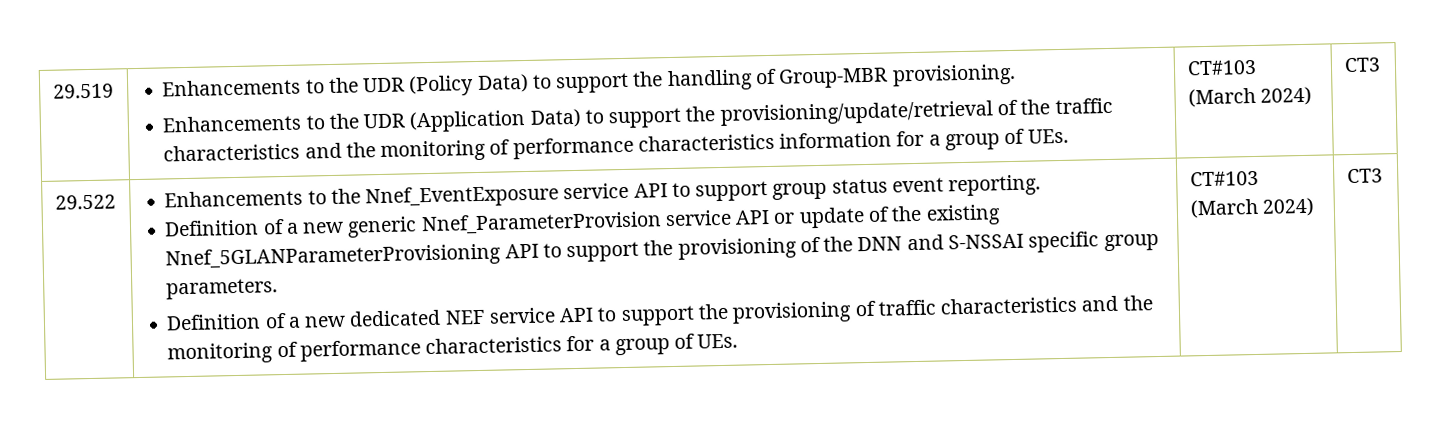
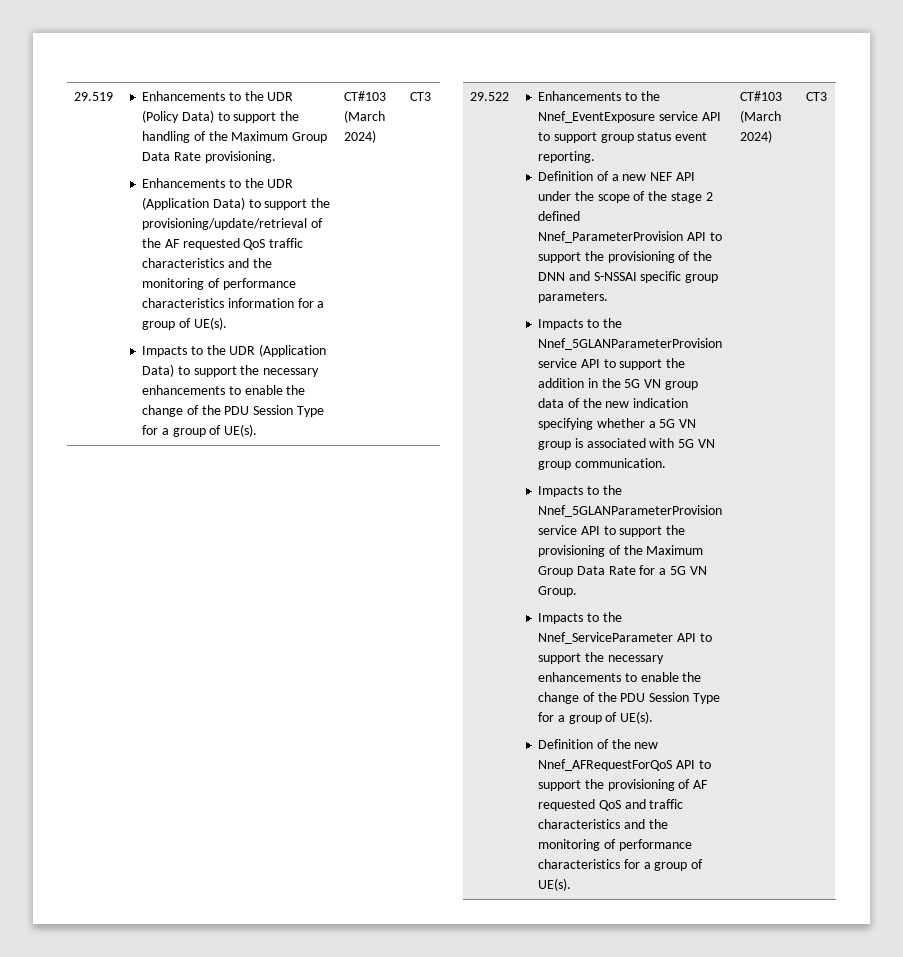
- Enhancements to the UDR (Policy Data) to support the handling of Group-MBR provisioning.
+ Enhancements to the UDR (Policy Data) to support the handling of the Maximum Group Data Rate provisioning.
- Enhancements to the UDR (Application Data) to support the provisioning/update/retrieval of the traffic characteristics and the monitoring of performance characteristics information for a group of UEs.
+ Enhancements to the UDR (Application Data) to support the provisioning/update/retrieval of the AF requested QoS traffic characteristics and the monitoring of performance characteristics information for a group of UE(s).
+ Impacts to the UDR (Application Data) to support the necessary enhancements to enable the change of the PDU Session Type for a group of UE(s).
- Definition of a new generic Nnef_ParameterProvision service API or update of the existing Nnef_5GLANParameterProvisioning API to support the provisioning of the DNN and S-NSSAI specific group parameters.
+ Definition of a new NEF API under the scope of the stage 2 defined Nnef_ParameterProvision API to support the provisioning of the DNN and S-NSSAI specific group parameters.
- Definition of a new dedicated NEF service API to support the provisioning of traffic characteristics and the monitoring of performance characteristics for a group of UEs.
+ Impacts to the Nnef_5GLANParameterProvision service API to support the addition in the 5G VN group data of the new indication specifying whether a 5G VN group is associated with 5G VN group communication.
+ Impacts to the Nnef_5GLANParameterProvision service API to support the provisioning of the Maximum Group Data Rate for a 5G VN Group.
+ Impacts to the Nnef_ServiceParameter API to support the necessary enhancements to enable the change of the PDU Session Type for a group of UE(s).
+ Definition of the new Nnef_AFRequestForQoS API to support the provisioning of AF requested QoS and traffic characteristics and the monitoring of performance characteristics for a group of UE(s).

